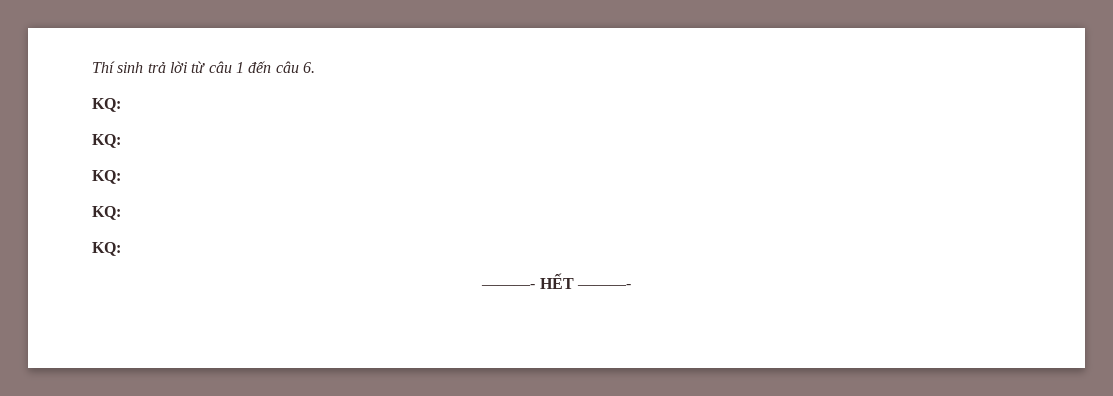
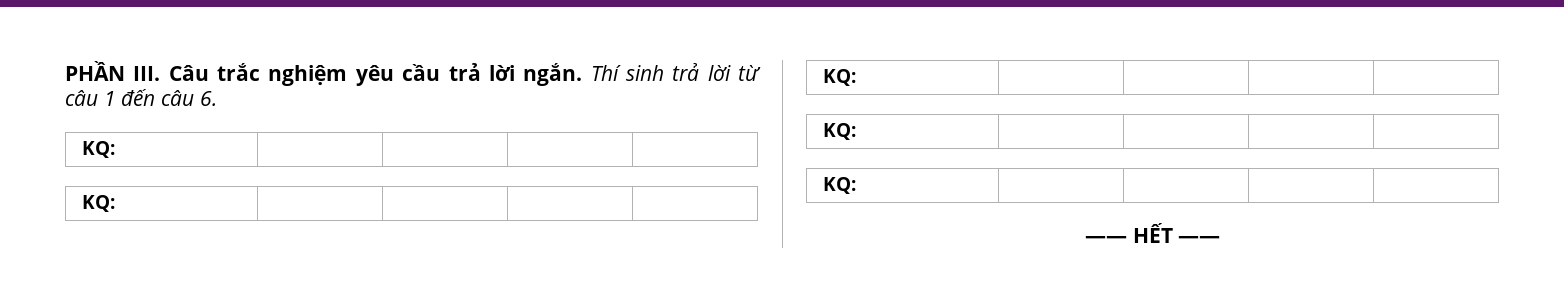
+ PHẦN III. Câu trắc nghiệm yêu cầu trả lời ngắn.
  Thí sinh trả lời từ câu 1 đến câu 6.
- KQ:
- KQ:
- KQ:
- KQ:
- KQ:
- ———- HẾT ———-
+ KQ: | | | |
+ KQ: | | | |
+ KQ: | | | |
+ KQ: | | | |
+ KQ: | | | |
+ —— HẾT ——

